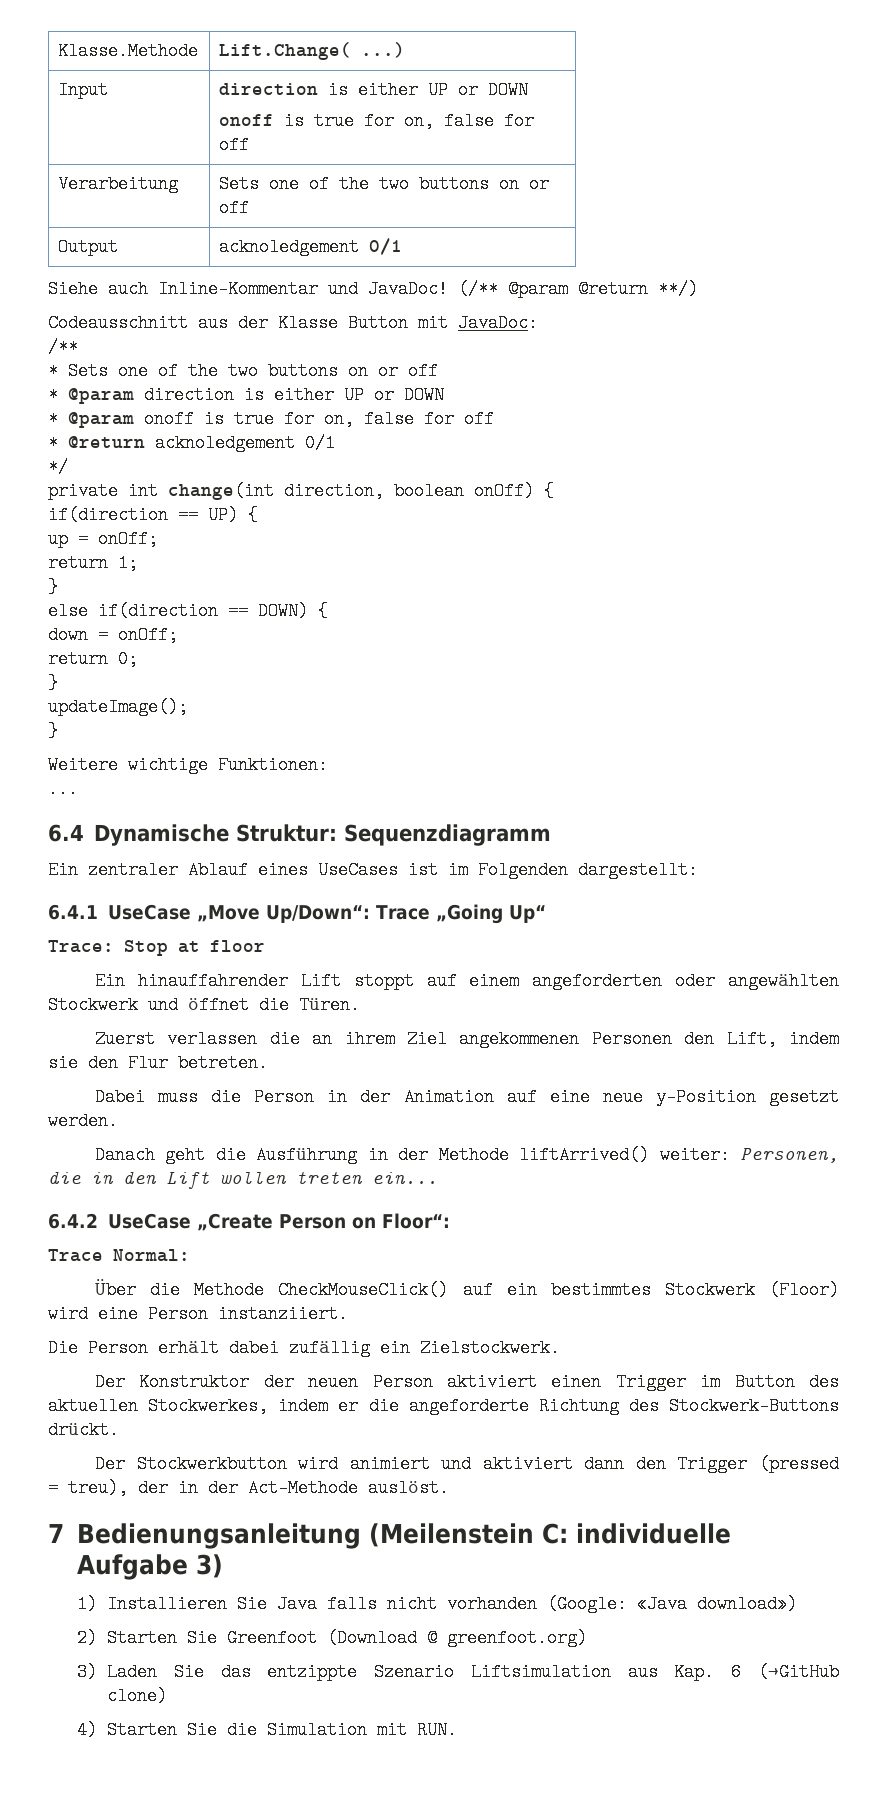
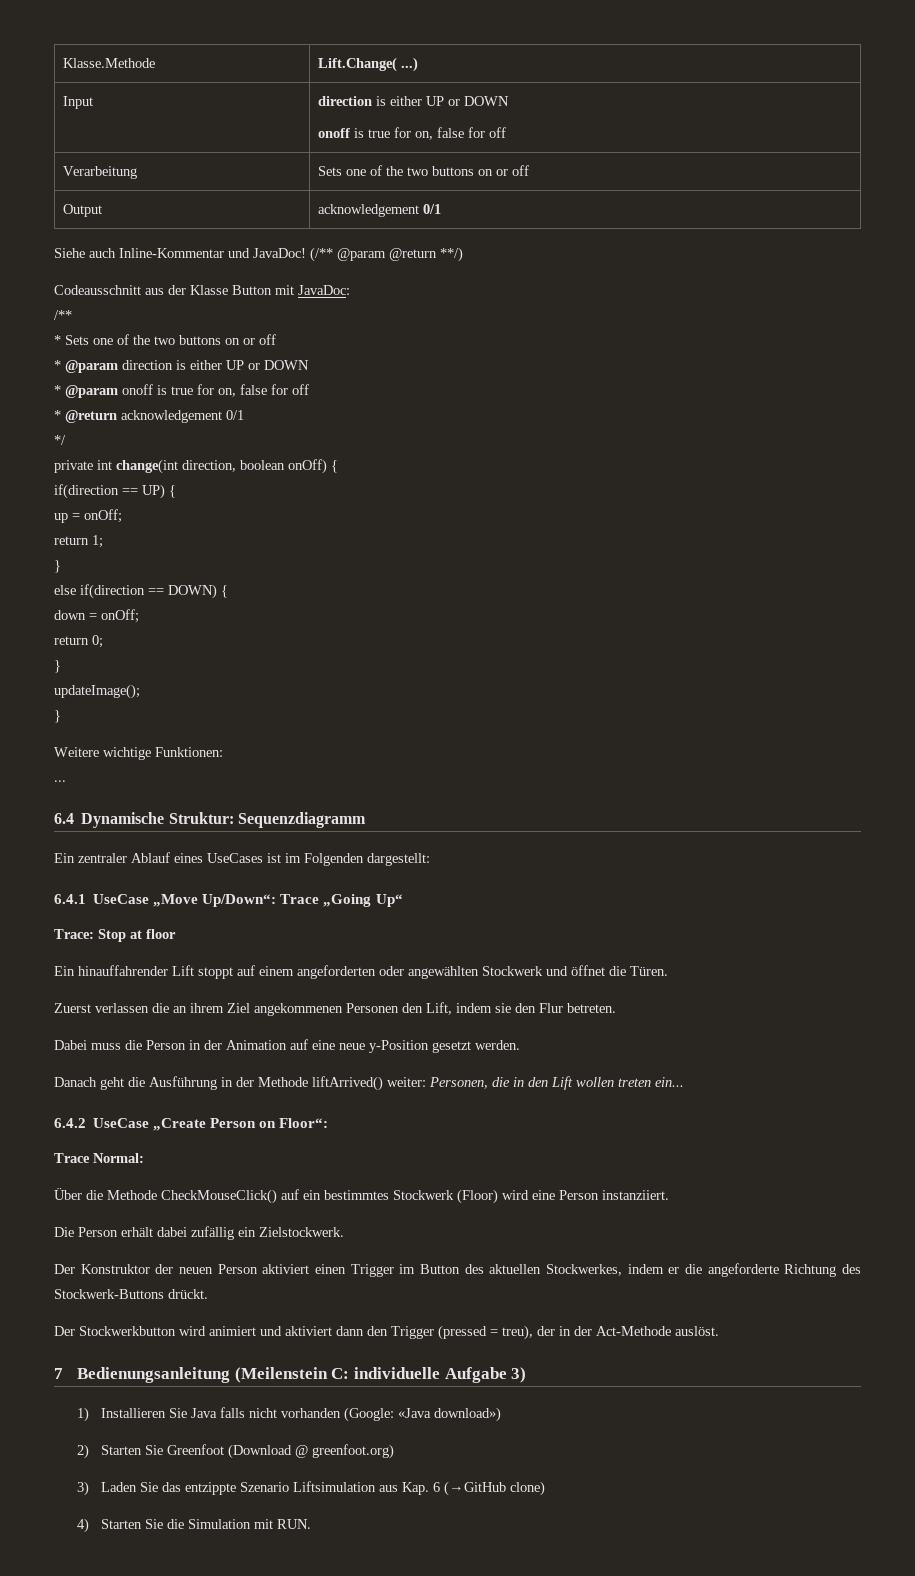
- Output | acknoledgement 0/1
+ Output | acknowledgement 0/1
- * @return acknoledgement 0/1
+ * @return acknowledgement 0/1

